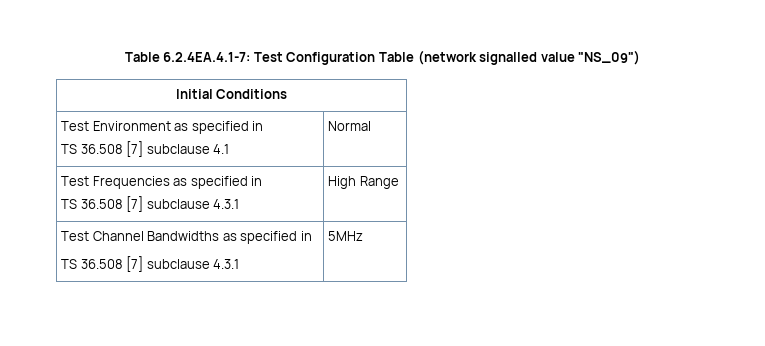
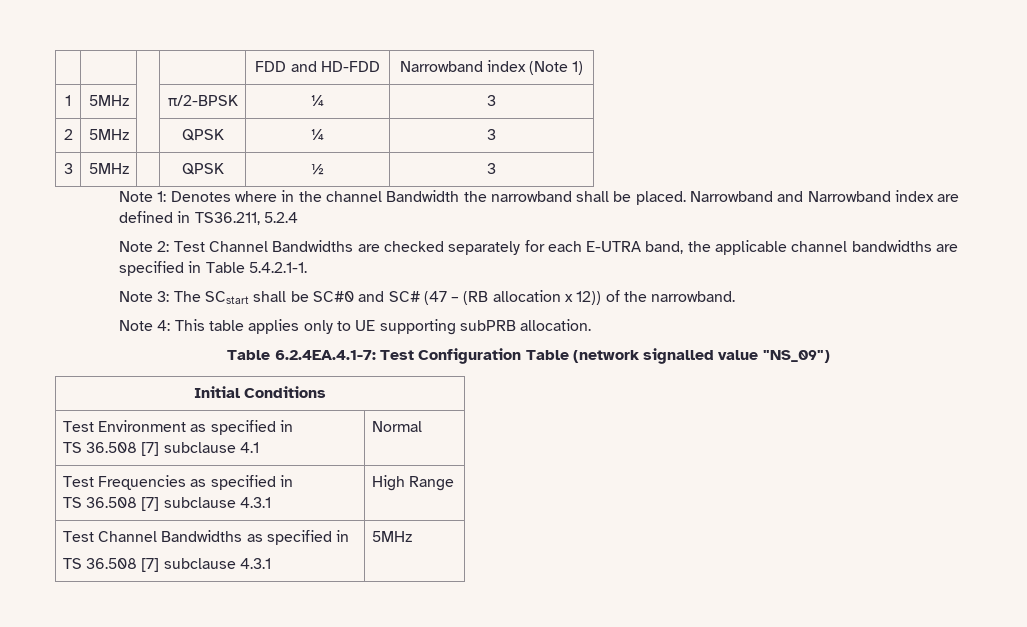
+ | | | | FDD and HD-FDD | Narrowband index (Note 1)
+ 1 | 5MHz | | π/2-BPSK | ¼ | 3
+ 2 | 5MHz | | QPSK | ¼ | 3
+ 3 | 5MHz | | QPSK | ½ | 3
+ Note 1: Denotes where in the channel Bandwidth the narrowband shall be placed. Narrowband and Narrowband index are defined in TS36.211, 5.2.4
+ Note 2: Test Channel Bandwidths are checked separately for each E-UTRA band, the applicable channel bandwidths are specified in Table 5.4.2.1-1.
+ Note 3: The SCstart shall be SC#0 and SC# (47 – (RB allocation x 12)) of the narrowband.
+ Note 4: This table applies only to UE supporting subPRB allocation.

